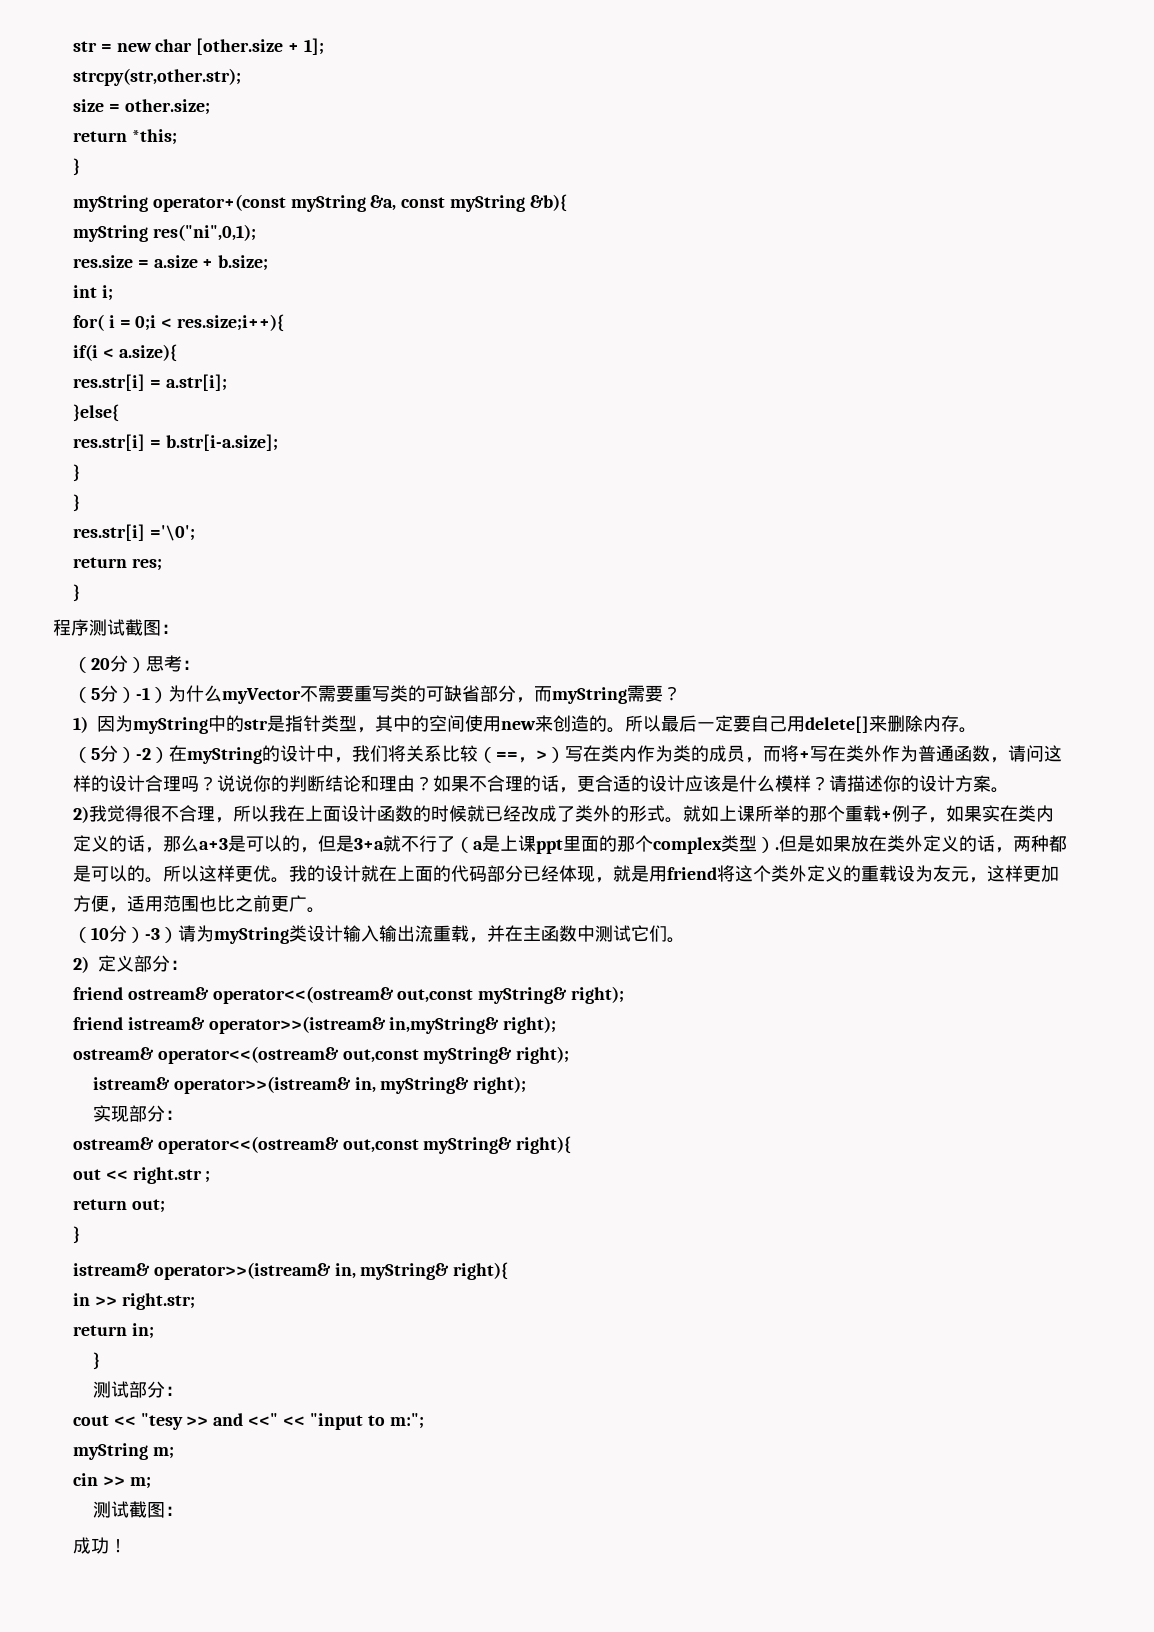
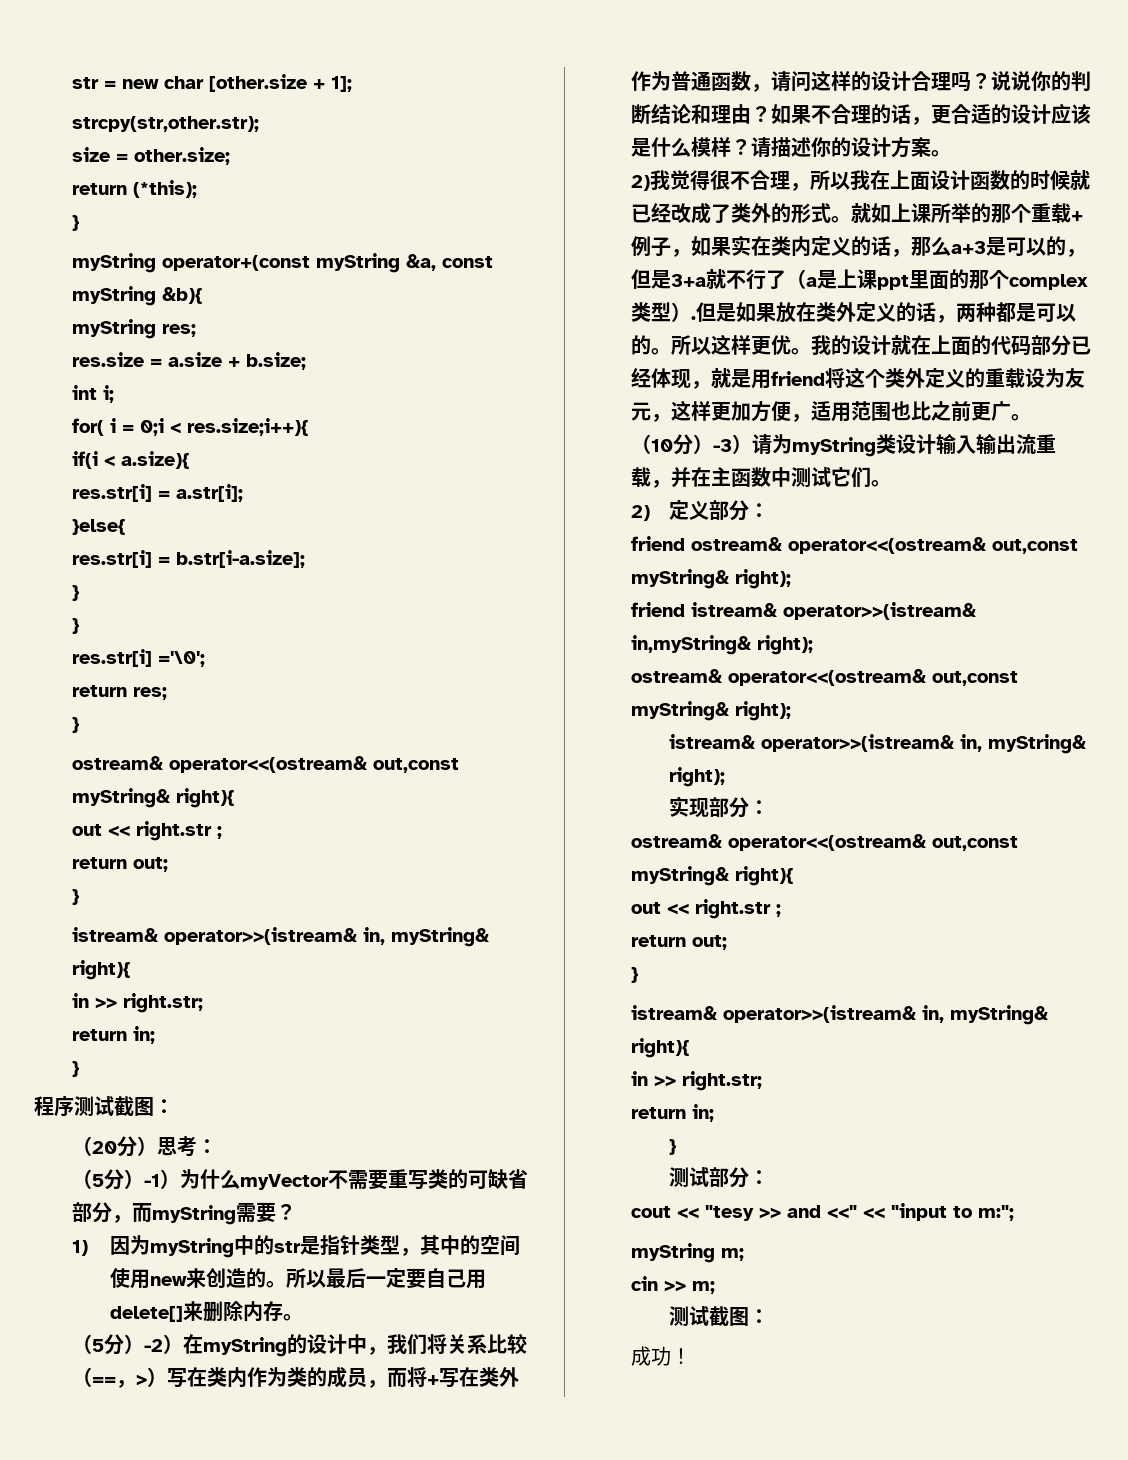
- return *this;
+ return (*this);
- myString res("ni",0,1);
+ myString res;
  return res;
+ }
+ ostream& operator<<(ostream& out,const myString& right){
+ out << right.str ;
+ return out;
+ }
+ istream& operator>>(istream& in, myString& right){
+ in >> right.str;
+ return in;

